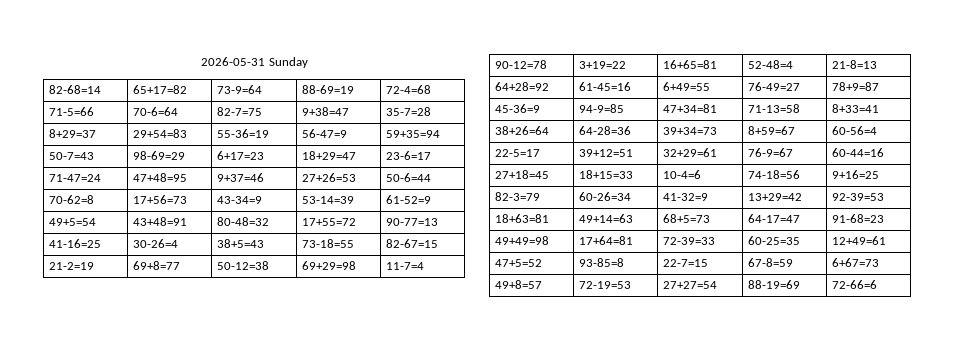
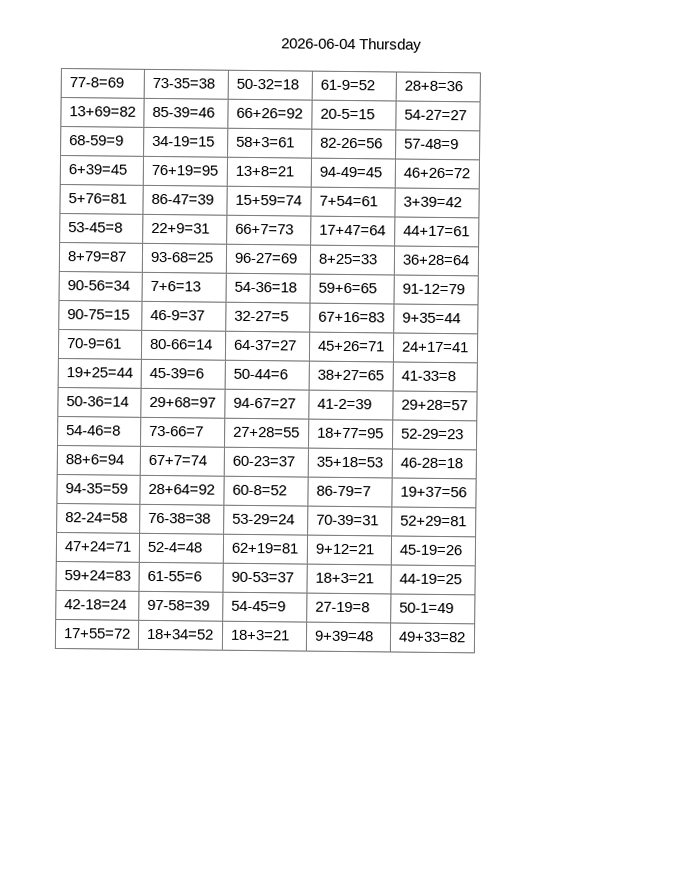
- 2026-05-31 Sunday
- 82-68=14 | 65+17=82 | 73-9=64 | 88-69=19 | 72-4=68
- 71-5=66 | 70-6=64 | 82-7=75 | 9+38=47 | 35-7=28
- 8+29=37 | 29+54=83 | 55-36=19 | 56-47=9 | 59+35=94
- 50-7=43 | 98-69=29 | 6+17=23 | 18+29=47 | 23-6=17
- 71-47=24 | 47+48=95 | 9+37=46 | 27+26=53 | 50-6=44
- 70-62=8 | 17+56=73 | 43-34=9 | 53-14=39 | 61-52=9
- 49+5=54 | 43+48=91 | 80-48=32 | 17+55=72 | 90-77=13
- 41-16=25 | 30-26=4 | 38+5=43 | 73-18=55 | 82-67=15
- 21-2=19 | 69+8=77 | 50-12=38 | 69+29=98 | 11-7=4
- 90-12=78 | 3+19=22 | 16+65=81 | 52-48=4 | 21-8=13
- 64+28=92 | 61-45=16 | 6+49=55 | 76-49=27 | 78+9=87
- 45-36=9 | 94-9=85 | 47+34=81 | 71-13=58 | 8+33=41
- 38+26=64 | 64-28=36 | 39+34=73 | 8+59=67 | 60-56=4
- 22-5=17 | 39+12=51 | 32+29=61 | 76-9=67 | 60-44=16
- 27+18=45 | 18+15=33 | 10-4=6 | 74-18=56 | 9+16=25
- 82-3=79 | 60-26=34 | 41-32=9 | 13+29=42 | 92-39=53
- 18+63=81 | 49+14=63 | 68+5=73 | 64-17=47 | 91-68=23
- 49+49=98 | 17+64=81 | 72-39=33 | 60-25=35 | 12+49=61
- 47+5=52 | 93-85=8 | 22-7=15 | 67-8=59 | 6+67=73
- 49+8=57 | 72-19=53 | 27+27=54 | 88-19=69 | 72-66=6
+ 2026-06-04 Thursday
+ 77-8=69 | 73-35=38 | 50-32=18 | 61-9=52 | 28+8=36
+ 13+69=82 | 85-39=46 | 66+26=92 | 20-5=15 | 54-27=27
+ 68-59=9 | 34-19=15 | 58+3=61 | 82-26=56 | 57-48=9
+ 6+39=45 | 76+19=95 | 13+8=21 | 94-49=45 | 46+26=72
+ 5+76=81 | 86-47=39 | 15+59=74 | 7+54=61 | 3+39=42
+ 53-45=8 | 22+9=31 | 66+7=73 | 17+47=64 | 44+17=61
+ 8+79=87 | 93-68=25 | 96-27=69 | 8+25=33 | 36+28=64
+ 90-56=34 | 7+6=13 | 54-36=18 | 59+6=65 | 91-12=79
+ 90-75=15 | 46-9=37 | 32-27=5 | 67+16=83 | 9+35=44
+ 70-9=61 | 80-66=14 | 64-37=27 | 45+26=71 | 24+17=41
+ 19+25=44 | 45-39=6 | 50-44=6 | 38+27=65 | 41-33=8
+ 50-36=14 | 29+68=97 | 94-67=27 | 41-2=39 | 29+28=57
+ 54-46=8 | 73-66=7 | 27+28=55 | 18+77=95 | 52-29=23
+ 88+6=94 | 67+7=74 | 60-23=37 | 35+18=53 | 46-28=18
+ 94-35=59 | 28+64=92 | 60-8=52 | 86-79=7 | 19+37=56
+ 82-24=58 | 76-38=38 | 53-29=24 | 70-39=31 | 52+29=81
+ 47+24=71 | 52-4=48 | 62+19=81 | 9+12=21 | 45-19=26
+ 59+24=83 | 61-55=6 | 90-53=37 | 18+3=21 | 44-19=25
+ 42-18=24 | 97-58=39 | 54-45=9 | 27-19=8 | 50-1=49
+ 17+55=72 | 18+34=52 | 18+3=21 | 9+39=48 | 49+33=82

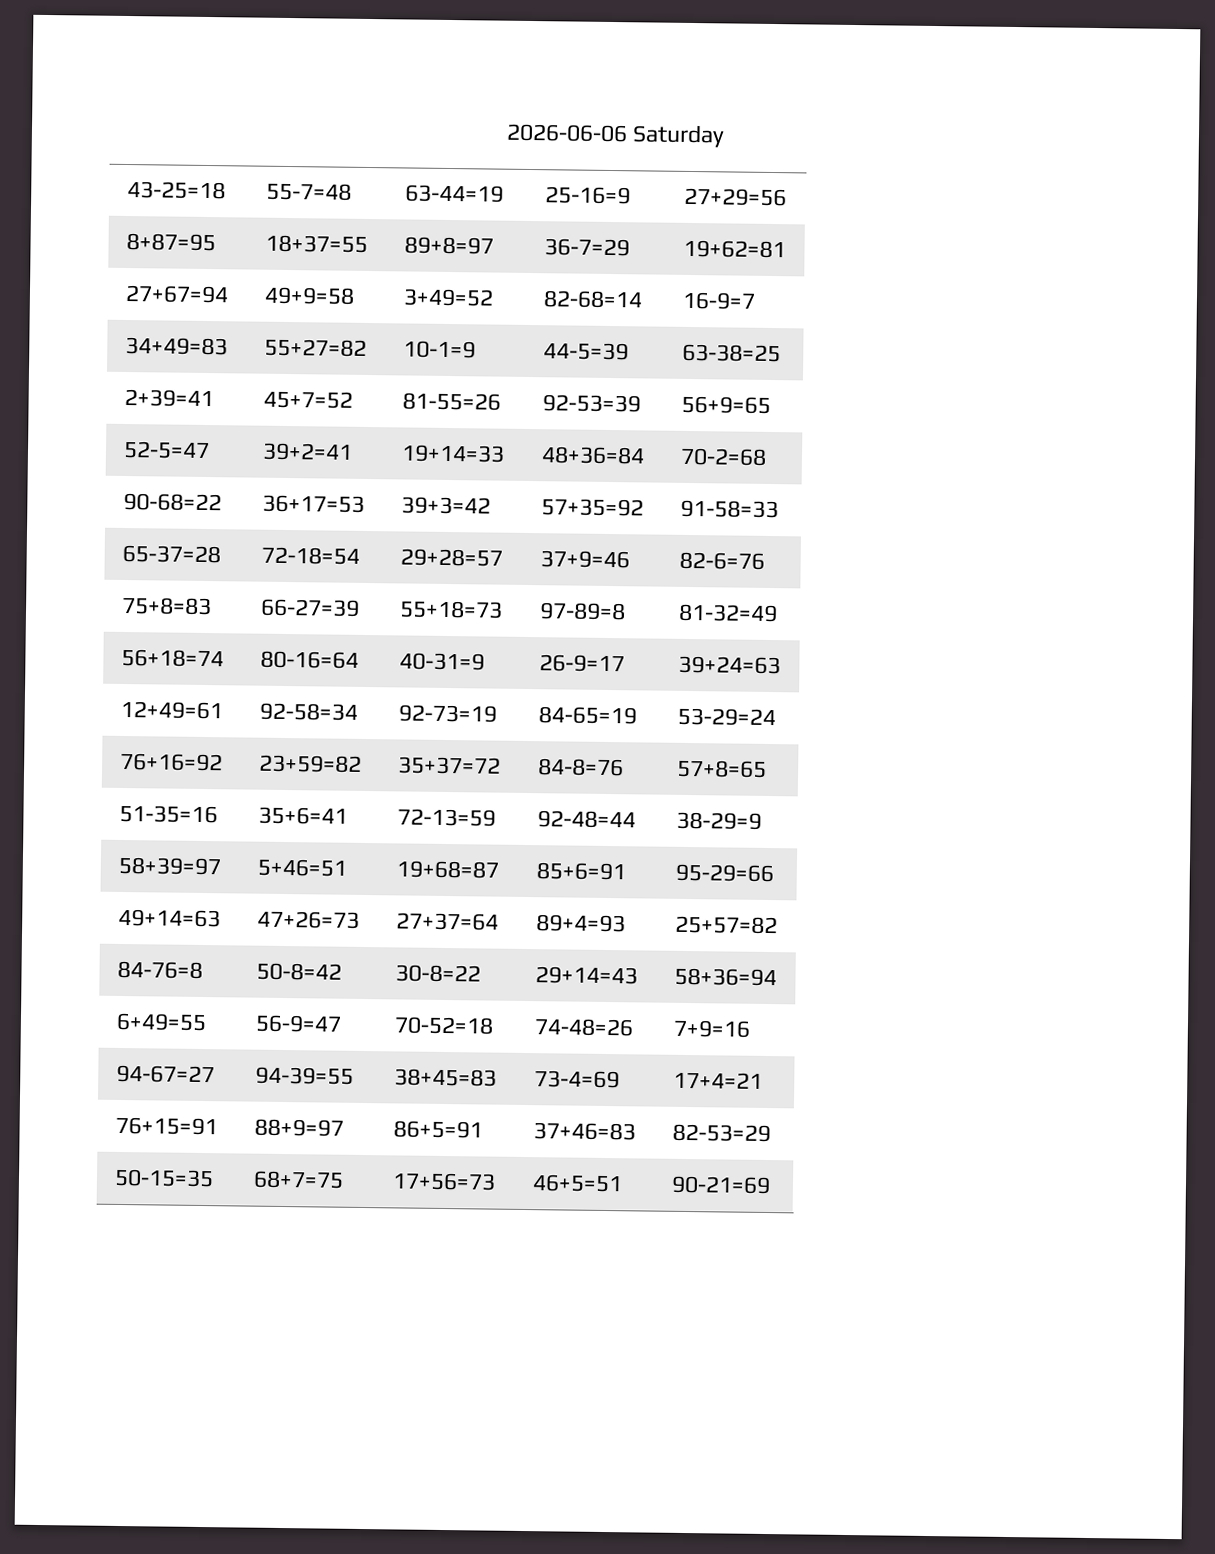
- 2026-06-04 Thursday
- 77-8=69 | 73-35=38 | 50-32=18 | 61-9=52 | 28+8=36
- 13+69=82 | 85-39=46 | 66+26=92 | 20-5=15 | 54-27=27
- 68-59=9 | 34-19=15 | 58+3=61 | 82-26=56 | 57-48=9
- 6+39=45 | 76+19=95 | 13+8=21 | 94-49=45 | 46+26=72
- 5+76=81 | 86-47=39 | 15+59=74 | 7+54=61 | 3+39=42
- 53-45=8 | 22+9=31 | 66+7=73 | 17+47=64 | 44+17=61
- 8+79=87 | 93-68=25 | 96-27=69 | 8+25=33 | 36+28=64
- 90-56=34 | 7+6=13 | 54-36=18 | 59+6=65 | 91-12=79
- 90-75=15 | 46-9=37 | 32-27=5 | 67+16=83 | 9+35=44
- 70-9=61 | 80-66=14 | 64-37=27 | 45+26=71 | 24+17=41
- 19+25=44 | 45-39=6 | 50-44=6 | 38+27=65 | 41-33=8
- 50-36=14 | 29+68=97 | 94-67=27 | 41-2=39 | 29+28=57
- 54-46=8 | 73-66=7 | 27+28=55 | 18+77=95 | 52-29=23
- 88+6=94 | 67+7=74 | 60-23=37 | 35+18=53 | 46-28=18
- 94-35=59 | 28+64=92 | 60-8=52 | 86-79=7 | 19+37=56
- 82-24=58 | 76-38=38 | 53-29=24 | 70-39=31 | 52+29=81
- 47+24=71 | 52-4=48 | 62+19=81 | 9+12=21 | 45-19=26
- 59+24=83 | 61-55=6 | 90-53=37 | 18+3=21 | 44-19=25
- 42-18=24 | 97-58=39 | 54-45=9 | 27-19=8 | 50-1=49
- 17+55=72 | 18+34=52 | 18+3=21 | 9+39=48 | 49+33=82
+ 2026-06-06 Saturday
+ 43-25=18 | 55-7=48 | 63-44=19 | 25-16=9 | 27+29=56
+ 8+87=95 | 18+37=55 | 89+8=97 | 36-7=29 | 19+62=81
+ 27+67=94 | 49+9=58 | 3+49=52 | 82-68=14 | 16-9=7
+ 34+49=83 | 55+27=82 | 10-1=9 | 44-5=39 | 63-38=25
+ 2+39=41 | 45+7=52 | 81-55=26 | 92-53=39 | 56+9=65
+ 52-5=47 | 39+2=41 | 19+14=33 | 48+36=84 | 70-2=68
+ 90-68=22 | 36+17=53 | 39+3=42 | 57+35=92 | 91-58=33
+ 65-37=28 | 72-18=54 | 29+28=57 | 37+9=46 | 82-6=76
+ 75+8=83 | 66-27=39 | 55+18=73 | 97-89=8 | 81-32=49
+ 56+18=74 | 80-16=64 | 40-31=9 | 26-9=17 | 39+24=63
+ 12+49=61 | 92-58=34 | 92-73=19 | 84-65=19 | 53-29=24
+ 76+16=92 | 23+59=82 | 35+37=72 | 84-8=76 | 57+8=65
+ 51-35=16 | 35+6=41 | 72-13=59 | 92-48=44 | 38-29=9
+ 58+39=97 | 5+46=51 | 19+68=87 | 85+6=91 | 95-29=66
+ 49+14=63 | 47+26=73 | 27+37=64 | 89+4=93 | 25+57=82
+ 84-76=8 | 50-8=42 | 30-8=22 | 29+14=43 | 58+36=94
+ 6+49=55 | 56-9=47 | 70-52=18 | 74-48=26 | 7+9=16
+ 94-67=27 | 94-39=55 | 38+45=83 | 73-4=69 | 17+4=21
+ 76+15=91 | 88+9=97 | 86+5=91 | 37+46=83 | 82-53=29
+ 50-15=35 | 68+7=75 | 17+56=73 | 46+5=51 | 90-21=69

